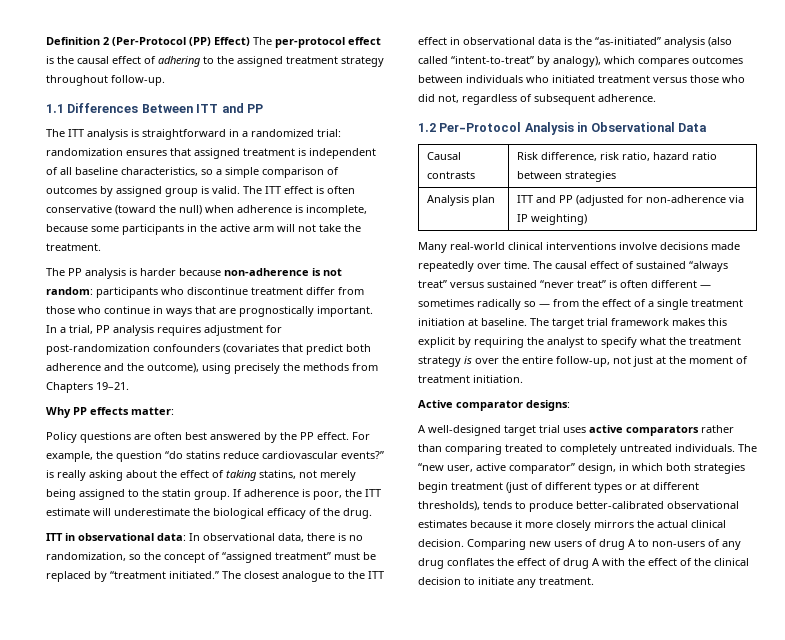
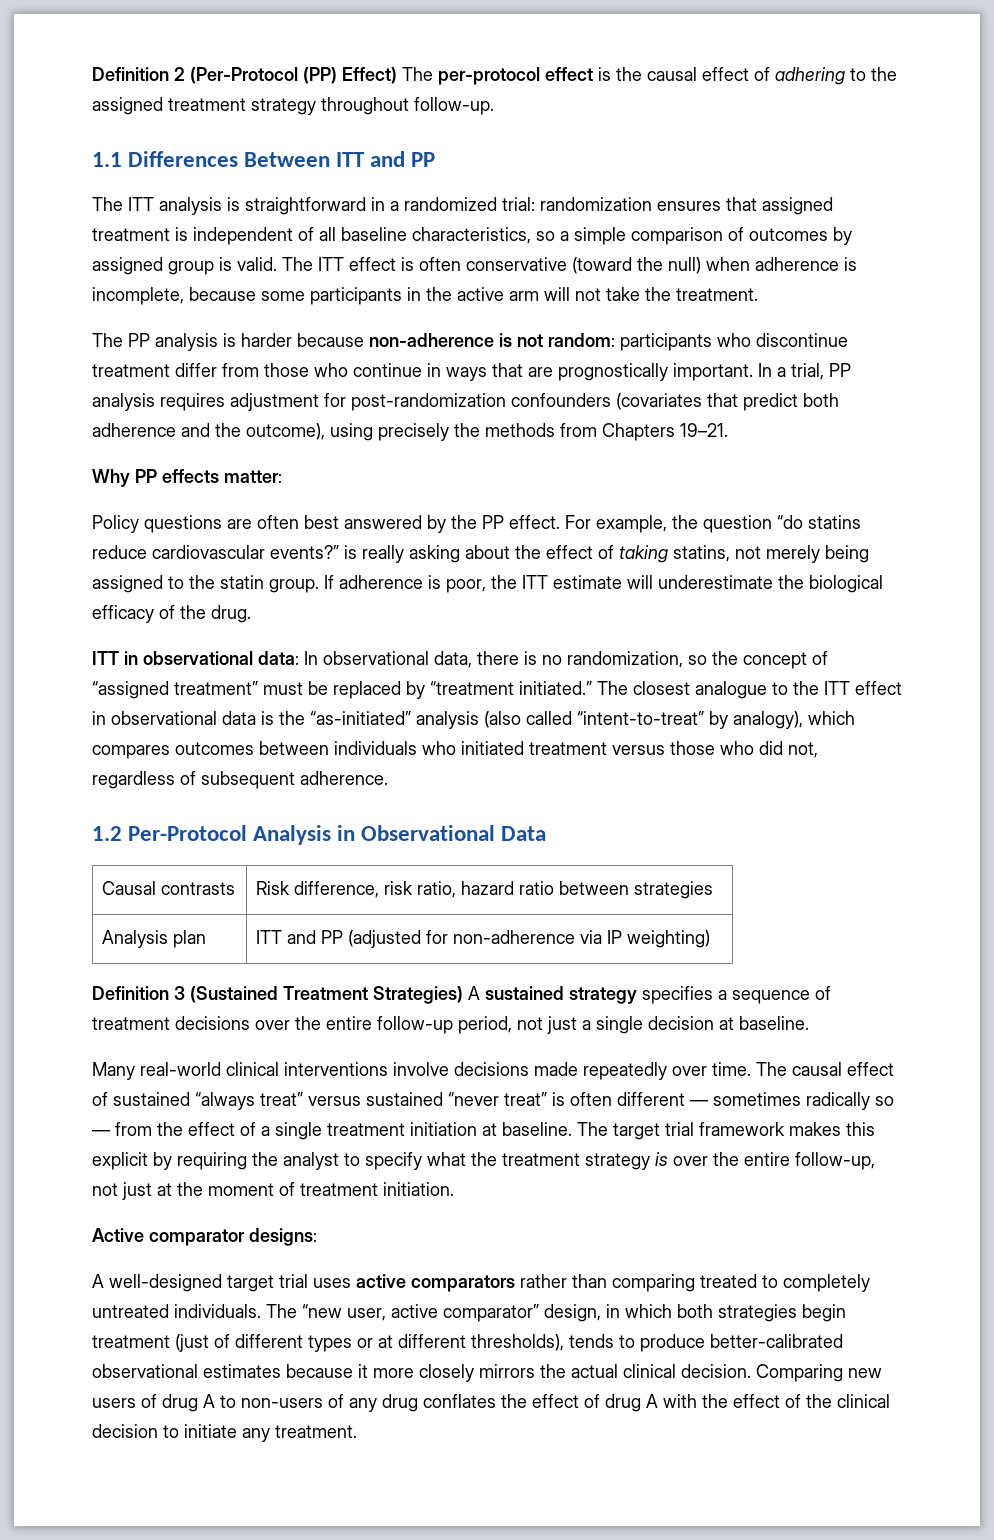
+ Definition 3 (Sustained Treatment Strategies) A sustained strategy specifies a sequence of treatment decisions over the entire follow-up period, not just a single decision at baseline.

